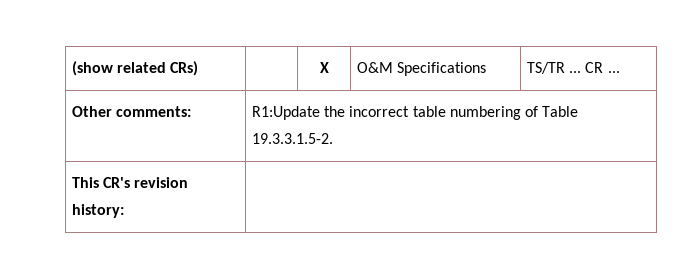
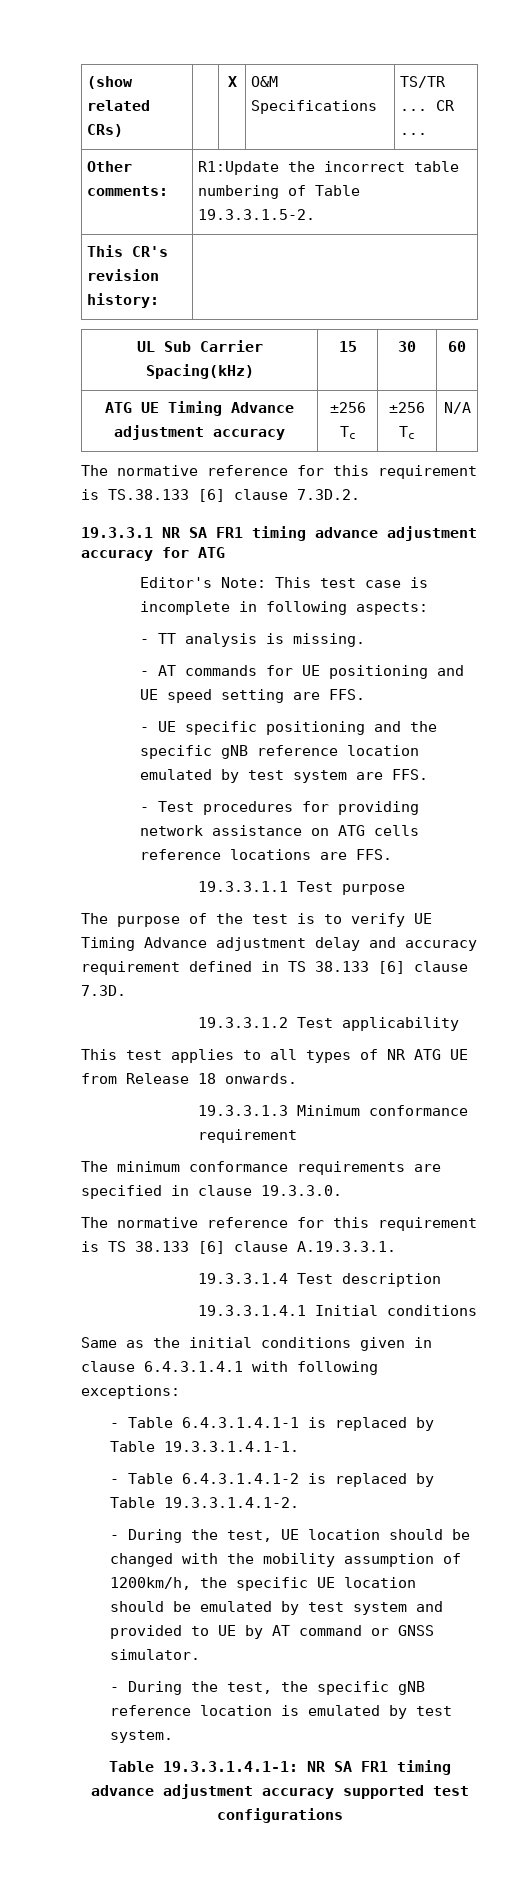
+ UL Sub Carrier Spacing(kHz) | 15 | 30 | 60
+ ATG UE Timing Advance adjustment accuracy | ±256 Tc | ±256 Tc | N/A
+ The normative reference for this requirement is TS.38.133 [6] clause 7.3D.2.
+ 19.3.3.1 NR SA FR1 timing advance adjustment accuracy for ATG
+ Editor's Note: This test case is incomplete in following aspects:
+ - TT analysis is missing.
+ - AT commands for UE positioning and UE speed setting are FFS.
+ - UE specific positioning and the specific gNB reference location emulated by test system are FFS.
+ - Test procedures for providing network assistance on ATG cells reference locations are FFS.
+ 19.3.3.1.1 Test purpose
+ The purpose of the test is to verify UE Timing Advance adjustment delay and accuracy requirement defined in TS 38.133 [6] clause 7.3D.
+ 19.3.3.1.2 Test applicability
+ This test applies to all types of NR ATG UE from Release 18 onwards.
+ 19.3.3.1.3 Minimum conformance requirement
+ The minimum conformance requirements are specified in clause 19.3.3.0.
+ The normative reference for this requirement is TS 38.133 [6] clause A.19.3.3.1.
+ 19.3.3.1.4 Test description
+ 19.3.3.1.4.1 Initial conditions
+ Same as the initial conditions given in clause 6.4.3.1.4.1 with following exceptions:
+ - Table 6.4.3.1.4.1-1 is replaced by Table 19.3.3.1.4.1-1.
+ - Table 6.4.3.1.4.1-2 is replaced by Table 19.3.3.1.4.1-2.
+ - During the test, UE location should be changed with the mobility assumption of 1200km/h, the specific UE location should be emulated by test system and provided to UE by AT command or GNSS simulator.
+ - During the test, the specific gNB reference location is emulated by test system.
+ Table 19.3.3.1.4.1-1: NR SA FR1 timing advance adjustment accuracy supported test configurations

